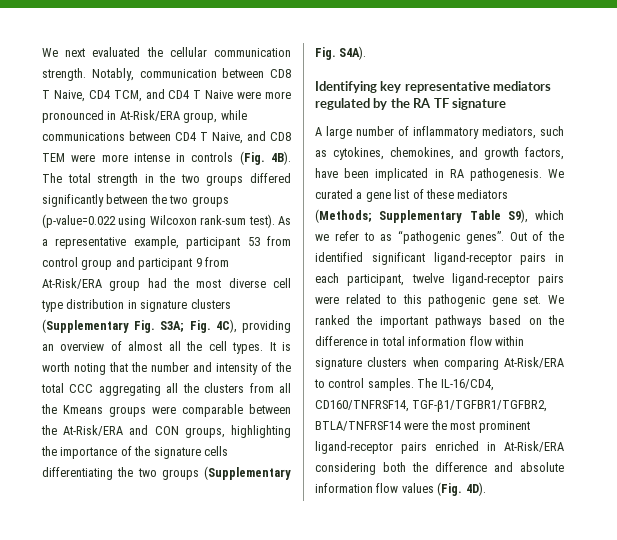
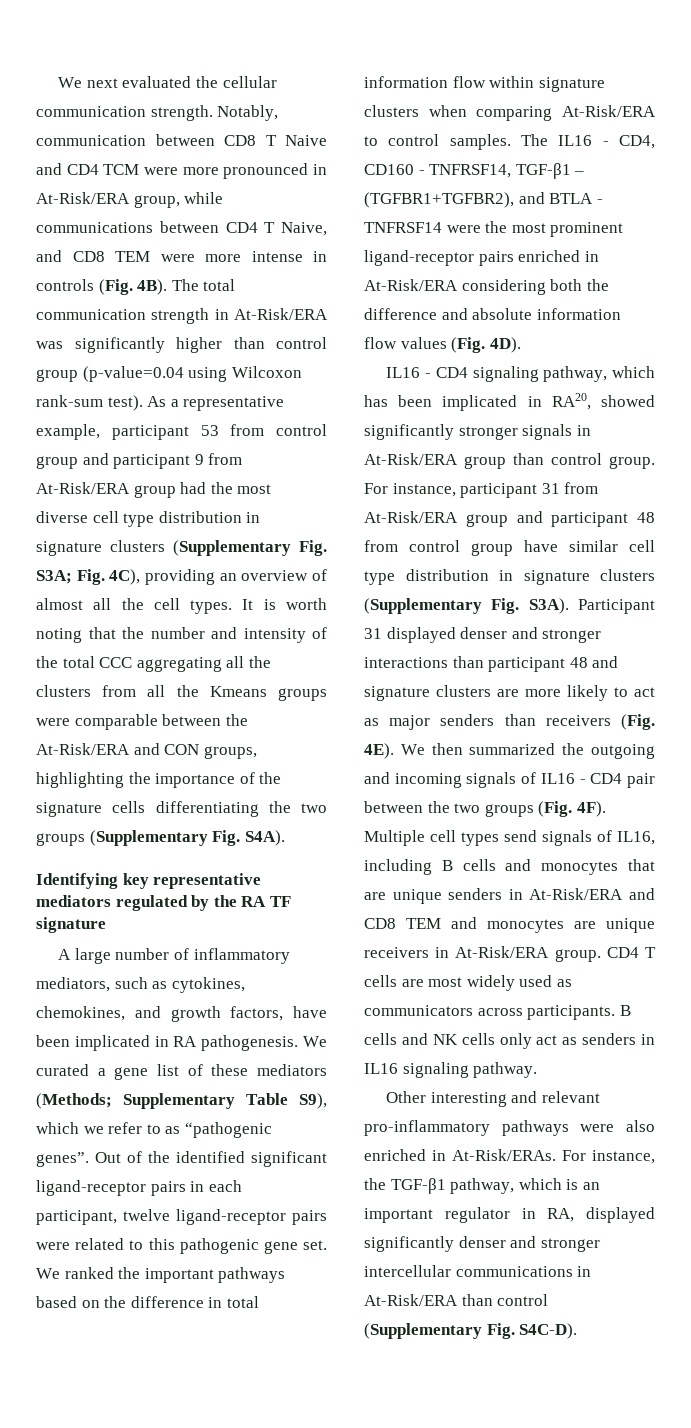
- Notably, communication between CD8 T Naive, CD4 TCM, and CD4 T Naive were more pronounced in At-Risk/ERA group, while communications between CD4 T Naive, and CD8 TEM were more intense in controls (Fig. 4B).
+ Notably, communication between CD8 T Naive and CD4 TCM were more pronounced in At-Risk/ERA group, while communications between CD4 T Naive, and CD8 TEM were more intense in controls (Fig. 4B).
- The total strength in the two groups differed significantly between the two groups (p-value=0.022 using Wilcoxon rank-sum test).
+ The total communication strength in At-Risk/ERA was significantly higher than control group (p-value=0.04 using Wilcoxon rank-sum test).
- The IL-16/CD4, CD160/TNFRSF14, TGF-β1/TGFBR1/TGFBR2, BTLA/TNFRSF14 were the most prominent ligand-receptor pairs enriched in At-Risk/ERA considering both the difference and absolute information flow values (Fig. 4D).
+ The IL16 - CD4, CD160 - TNFRSF14, TGF-β1 – (TGFBR1+TGFBR2), and BTLA - TNFRSF14 were the most prominent ligand-receptor pairs enriched in At-Risk/ERA considering both the difference and absolute information flow values (Fig. 4D).
+ IL16 - CD4 signaling pathway, which has been implicated in RA20, showed significantly stronger signals in At-Risk/ERA group than control group. For instance, participant 31 from At-Risk/ERA group and participant 48 from control group have similar cell type distribution in signature clusters (Supplementary Fig. S3A). Participant 31 displayed denser and stronger interactions than participant 48 and signature clusters are more likely to act as major senders than receivers (Fig. 4E). We then summarized the outgoing and incoming signals of IL16 - CD4 pair between the two groups (Fig. 4F). Multiple cell types send signals of IL16, including B cells and monocytes that are unique senders in At-Risk/ERA and CD8 TEM and monocytes are unique receivers in At-Risk/ERA group. CD4 T cells are most widely used as communicators across participants. B cells and NK cells only act as senders in IL16 signaling pathway.
+ Other interesting and relevant pro-inflammatory pathways were also enriched in At-Risk/ERAs. For instance, the TGF-β1 pathway, which is an important regulator in RA, displayed significantly denser and stronger intercellular communications in At-Risk/ERA than control (Supplementary Fig. S4C-D).

